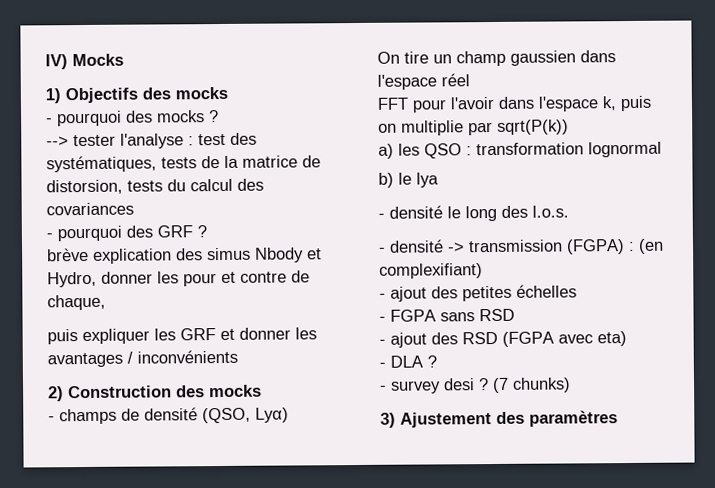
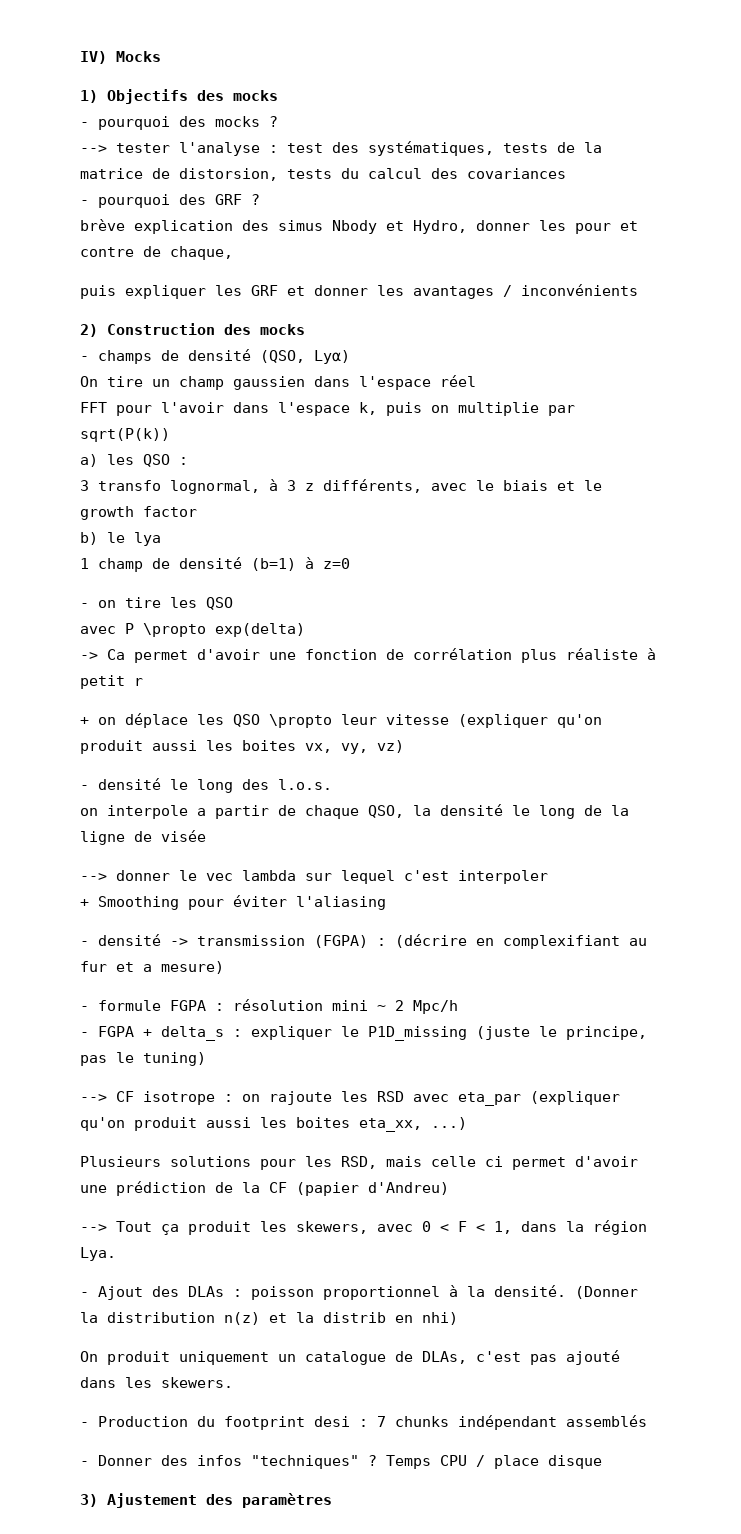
- a) les QSO : transformation lognormal
+ a) les QSO :
+ 3 transfo lognormal, à 3 z différents, avec le biais et le growth factor
  b) le lya
+ 1 champ de densité (b=1) à z=0
+ - on tire les QSO
+ avec P \propto exp(delta)
+ -> Ca permet d'avoir une fonction de corrélation plus réaliste à petit r
+ + on déplace les QSO \propto leur vitesse (expliquer qu'on produit aussi les boites vx, vy, vz)
+ on interpole a partir de chaque QSO, la densité le long de la ligne de visée
+ --> donner le vec lambda sur lequel c'est interpoler
+ + Smoothing pour éviter l'aliasing
- - densité -> transmission (FGPA) : (en complexifiant)
- - ajout des petites échelles
- - FGPA sans RSD
- - ajout des RSD (FGPA avec eta)
- - DLA ?
- - survey desi ? (7 chunks)
+ - densité -> transmission (FGPA) : (décrire en complexifiant au fur et a mesure)
+ - formule FGPA : résolution mini ~ 2 Mpc/h
+ - FGPA + delta_s : expliquer le P1D_missing (juste le principe, pas le tuning)
+ --> CF isotrope : on rajoute les RSD avec eta_par (expliquer qu'on produit aussi les boites eta_xx, ...)
+ Plusieurs solutions pour les RSD, mais celle ci permet d'avoir une prédiction de la CF (papier d'Andreu)
+ --> Tout ça produit les skewers, avec 0 < F < 1, dans la région Lya.
+ - Ajout des DLAs : poisson proportionnel à la densité. (Donner la distribution n(z) et la distrib en nhi)
+ On produit uniquement un catalogue de DLAs, c'est pas ajouté dans les skewers.
+ - Production du footprint desi : 7 chunks indépendant assemblés
+ - Donner des infos "techniques" ? Temps CPU / place disque

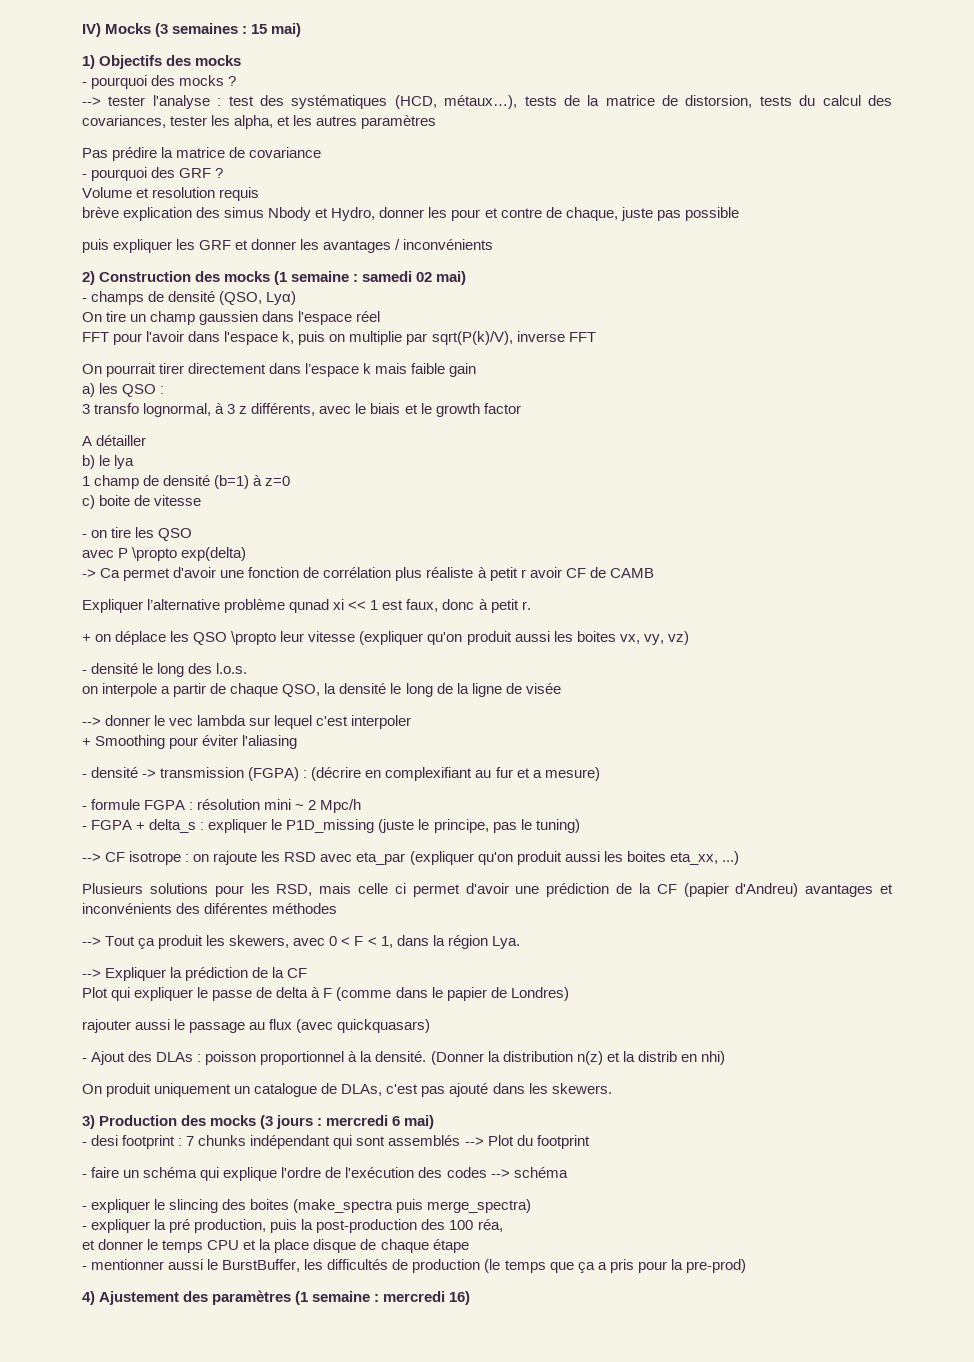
- IV) Mocks
+ IV) Mocks (3 semaines : 15 mai)
- --> tester l'analyse : test des systématiques, tests de la matrice de distorsion, tests du calcul des covariances
+ --> tester l'analyse : test des systématiques (HCD, métaux…), tests de la matrice de distorsion, tests du calcul des covariances, tester les alpha, et les autres paramètres
+ Pas prédire la matrice de covariance
+ Volume et resolution requis
- brève explication des simus Nbody et Hydro, donner les pour et contre de chaque,
+ brève explication des simus Nbody et Hydro, donner les pour et contre de chaque, juste pas possible
- 2) Construction des mocks
+ 2) Construction des mocks (1 semaine : samedi 02 mai)
- FFT pour l'avoir dans l'espace k, puis on multiplie par sqrt(P(k))
+ FFT pour l'avoir dans l'espace k, puis on multiplie par sqrt(P(k)/V), inverse FFT
+ On pourrait tirer directement dans l’espace k mais faible gain
+ A détailler
+ c) boite de vitesse
- -> Ca permet d'avoir une fonction de corrélation plus réaliste à petit r
+ -> Ca permet d'avoir une fonction de corrélation plus réaliste à petit r avoir CF de CAMB
+ Expliquer l’alternative problème qunad xi << 1 est faux, donc à petit r.
- Plusieurs solutions pour les RSD, mais celle ci permet d'avoir une prédiction de la CF (papier d'Andreu)
+ Plusieurs solutions pour les RSD, mais celle ci permet d'avoir une prédiction de la CF (papier d'Andreu) avantages et inconvénients des diférentes méthodes
+ --> Expliquer la prédiction de la CF
+ Plot qui expliquer le passe de delta à F (comme dans le papier de Londres)
+ rajouter aussi le passage au flux (avec quickquasars)
- - Production du footprint desi : 7 chunks indépendant assemblés
- - Donner des infos "techniques" ? Temps CPU / place disque
- 3) Ajustement des paramètres
+ 3) Production des mocks (3 jours : mercredi 6 mai)
+ - desi footprint : 7 chunks indépendant qui sont assemblés --> Plot du footprint
+ - faire un schéma qui explique l'ordre de l'exécution des codes --> schéma
+ - expliquer le slincing des boites (make_spectra puis merge_spectra)
+ - expliquer la pré production, puis la post-production des 100 réa,
+ et donner le temps CPU et la place disque de chaque étape
+ - mentionner aussi le BurstBuffer, les difficultés de production (le temps que ça a pris pour la pre-prod)
+ 4) Ajustement des paramètres (1 semaine : mercredi 16)

